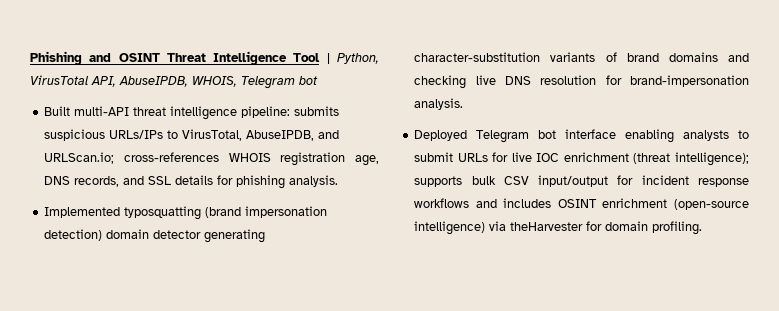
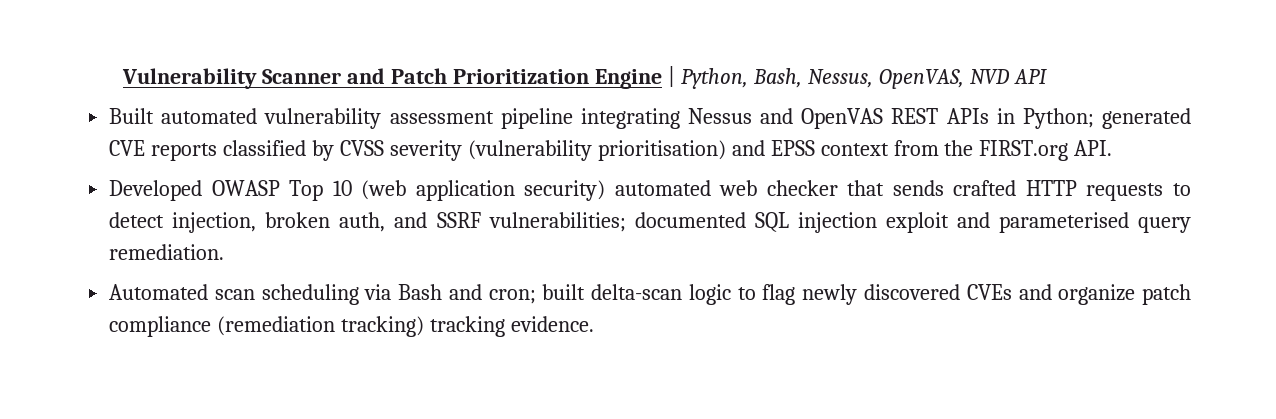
- Phishing and OSINT Threat Intelligence Tool | Python, VirusTotal API, AbuseIPDB, WHOIS, Telegram bot
- Built multi-API threat intelligence pipeline: submits suspicious URLs/IPs to VirusTotal, AbuseIPDB, and URLScan.io; cross-references WHOIS registration age, DNS records, and SSL details for phishing analysis.
- Implemented typosquatting (brand impersonation detection) domain detector generating character-substitution variants of brand domains and checking live DNS resolution for brand-impersonation analysis.
- Deployed Telegram bot interface enabling analysts to submit URLs for live IOC enrichment (threat intelligence); supports bulk CSV input/output for incident response workflows and includes OSINT enrichment (open-source intelligence) via theHarvester for domain profiling.
+ Vulnerability Scanner and Patch Prioritization Engine | Python, Bash, Nessus, OpenVAS, NVD API
+ Built automated vulnerability assessment pipeline integrating Nessus and OpenVAS REST APIs in Python; generated CVE reports classified by CVSS severity (vulnerability prioritisation) and EPSS context from the FIRST.org API.
+ Developed OWASP Top 10 (web application security) automated web checker that sends crafted HTTP requests to detect injection, broken auth, and SSRF vulnerabilities; documented SQL injection exploit and parameterised query remediation.
+ Automated scan scheduling via Bash and cron; built delta-scan logic to flag newly discovered CVEs and organize patch compliance (remediation tracking) tracking evidence.

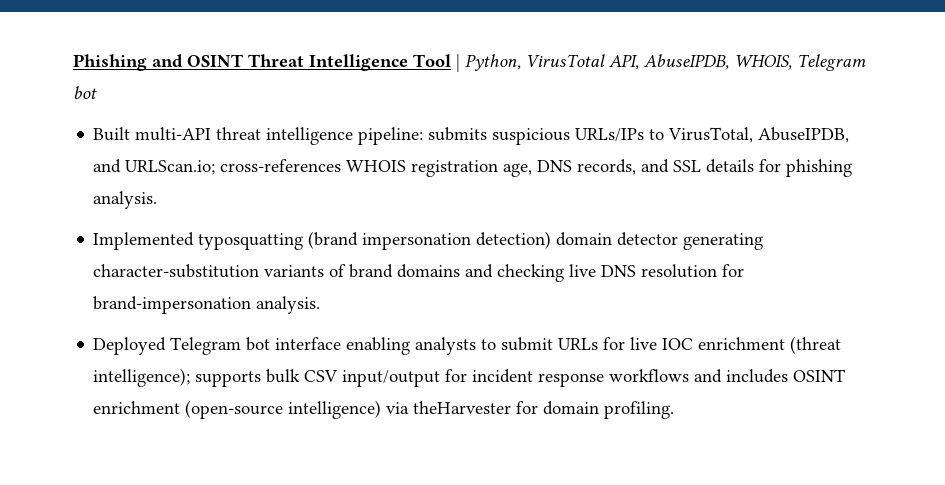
- Vulnerability Scanner and Patch Prioritization Engine | Python, Bash, Nessus, OpenVAS, NVD API
- Built automated vulnerability assessment pipeline integrating Nessus and OpenVAS REST APIs in Python; generated CVE reports classified by CVSS severity (vulnerability prioritisation) and EPSS context from the FIRST.org API.
- Developed OWASP Top 10 (web application security) automated web checker that sends crafted HTTP requests to detect injection, broken auth, and SSRF vulnerabilities; documented SQL injection exploit and parameterised query remediation.
- Automated scan scheduling via Bash and cron; built delta-scan logic to flag newly discovered CVEs and organize patch compliance (remediation tracking) tracking evidence.
+ Phishing and OSINT Threat Intelligence Tool | Python, VirusTotal API, AbuseIPDB, WHOIS, Telegram bot
+ Built multi-API threat intelligence pipeline: submits suspicious URLs/IPs to VirusTotal, AbuseIPDB, and URLScan.io; cross-references WHOIS registration age, DNS records, and SSL details for phishing analysis.
+ Implemented typosquatting (brand impersonation detection) domain detector generating character-substitution variants of brand domains and checking live DNS resolution for brand-impersonation analysis.
+ Deployed Telegram bot interface enabling analysts to submit URLs for live IOC enrichment (threat intelligence); supports bulk CSV input/output for incident response workflows and includes OSINT enrichment (open-source intelligence) via theHarvester for domain profiling.

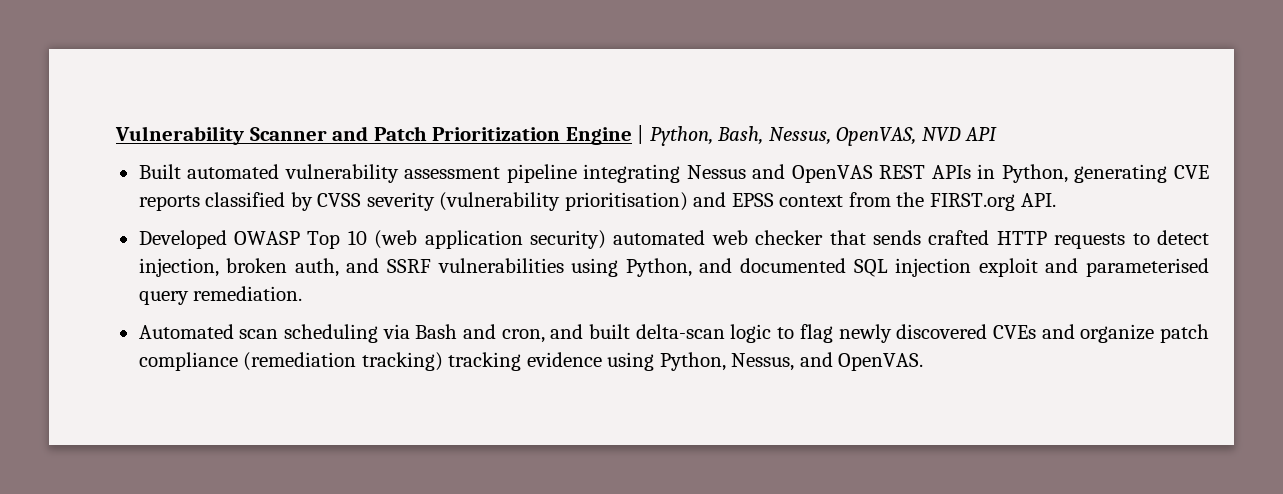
- Phishing and OSINT Threat Intelligence Tool | Python, VirusTotal API, AbuseIPDB, WHOIS, Telegram bot
- Built multi-API threat intelligence pipeline: submits suspicious URLs/IPs to VirusTotal, AbuseIPDB, and URLScan.io; cross-references WHOIS registration age, DNS records, and SSL details for phishing analysis.
- Implemented typosquatting (brand impersonation detection) domain detector generating character-substitution variants of brand domains and checking live DNS resolution for brand-impersonation analysis.
- Deployed Telegram bot interface enabling analysts to submit URLs for live IOC enrichment (threat intelligence); supports bulk CSV input/output for incident response workflows and includes OSINT enrichment (open-source intelligence) via theHarvester for domain profiling.
+ Vulnerability Scanner and Patch Prioritization Engine | Python, Bash, Nessus, OpenVAS, NVD API
+ Built automated vulnerability assessment pipeline integrating Nessus and OpenVAS REST APIs in Python, generating CVE reports classified by CVSS severity (vulnerability prioritisation) and EPSS context from the FIRST.org API.
+ Developed OWASP Top 10 (web application security) automated web checker that sends crafted HTTP requests to detect injection, broken auth, and SSRF vulnerabilities using Python, and documented SQL injection exploit and parameterised query remediation.
+ Automated scan scheduling via Bash and cron, and built delta-scan logic to flag newly discovered CVEs and organize patch compliance (remediation tracking) tracking evidence using Python, Nessus, and OpenVAS.

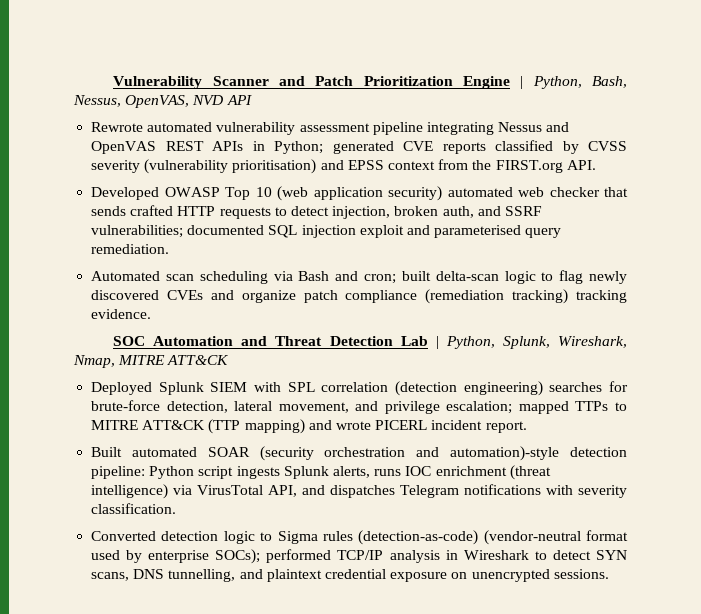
- Built automated vulnerability assessment pipeline integrating Nessus and OpenVAS REST APIs in Python, generating CVE reports classified by CVSS severity (vulnerability prioritisation) and EPSS context from the FIRST.org API.
+ Rewrote automated vulnerability assessment pipeline integrating Nessus and OpenVAS REST APIs in Python; generated CVE reports classified by CVSS severity (vulnerability prioritisation) and EPSS context from the FIRST.org API.
- Developed OWASP Top 10 (web application security) automated web checker that sends crafted HTTP requests to detect injection, broken auth, and SSRF vulnerabilities using Python, and documented SQL injection exploit and parameterised query remediation.
+ Developed OWASP Top 10 (web application security) automated web checker that sends crafted HTTP requests to detect injection, broken auth, and SSRF vulnerabilities; documented SQL injection exploit and parameterised query remediation.
- Automated scan scheduling via Bash and cron, and built delta-scan logic to flag newly discovered CVEs and organize patch compliance (remediation tracking) tracking evidence using Python, Nessus, and OpenVAS.
+ Automated scan scheduling via Bash and cron; built delta-scan logic to flag newly discovered CVEs and organize patch compliance (remediation tracking) tracking evidence.
+ SOC Automation and Threat Detection Lab | Python, Splunk, Wireshark, Nmap, MITRE ATT&CK
+ Deployed Splunk SIEM with SPL correlation (detection engineering) searches for brute-force detection, lateral movement, and privilege escalation; mapped TTPs to MITRE ATT&CK (TTP mapping) and wrote PICERL incident report.
+ Built automated SOAR (security orchestration and automation)-style detection pipeline: Python script ingests Splunk alerts, runs IOC enrichment (threat intelligence) via VirusTotal API, and dispatches Telegram notifications with severity classification.
+ Converted detection logic to Sigma rules (detection-as-code) (vendor-neutral format used by enterprise SOCs); performed TCP/IP analysis in Wireshark to detect SYN scans, DNS tunnelling, and plaintext credential exposure on unencrypted sessions.

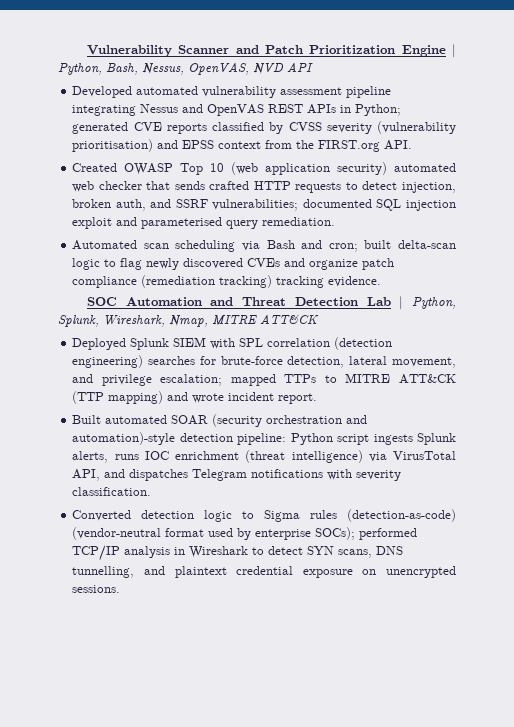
- Rewrote automated vulnerability assessment pipeline integrating Nessus and OpenVAS REST APIs in Python; generated CVE reports classified by CVSS severity (vulnerability prioritisation) and EPSS context from the FIRST.org API.
+ Developed automated vulnerability assessment pipeline integrating Nessus and OpenVAS REST APIs in Python; generated CVE reports classified by CVSS severity (vulnerability prioritisation) and EPSS context from the FIRST.org API.
- Developed OWASP Top 10 (web application security) automated web checker that sends crafted HTTP requests to detect injection, broken auth, and SSRF vulnerabilities; documented SQL injection exploit and parameterised query remediation.
+ Created OWASP Top 10 (web application security) automated web checker that sends crafted HTTP requests to detect injection, broken auth, and SSRF vulnerabilities; documented SQL injection exploit and parameterised query remediation.
- Deployed Splunk SIEM with SPL correlation (detection engineering) searches for brute-force detection, lateral movement, and privilege escalation; mapped TTPs to MITRE ATT&CK (TTP mapping) and wrote PICERL incident report.
+ Deployed Splunk SIEM with SPL correlation (detection engineering) searches for brute-force detection, lateral movement, and privilege escalation; mapped TTPs to MITRE ATT&CK (TTP mapping) and wrote incident report.

